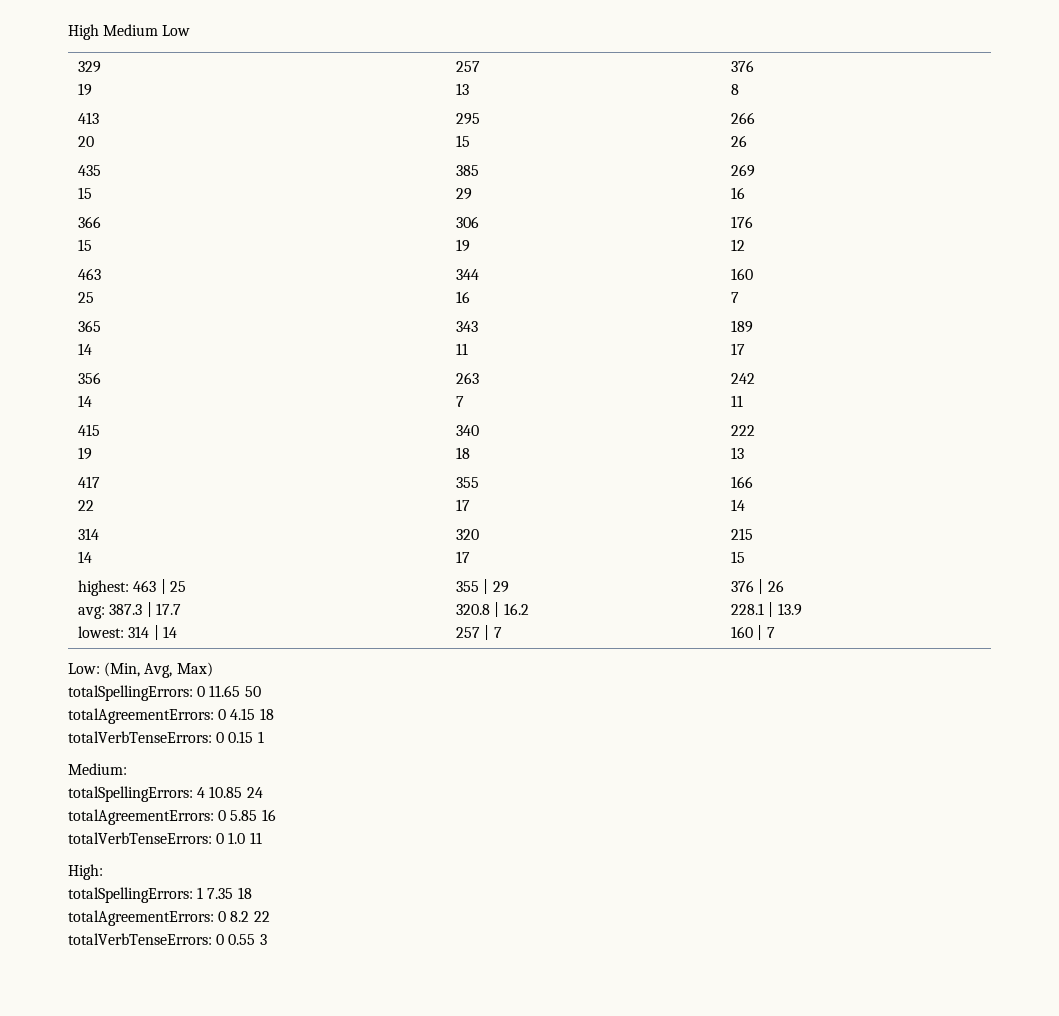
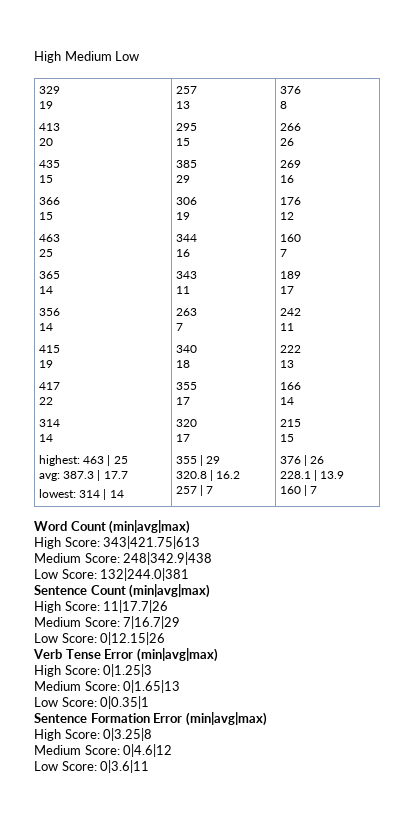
- Low: (Min, Avg, Max)
- totalSpellingErrors: 0 11.65 50
- totalAgreementErrors: 0 4.15 18
- totalVerbTenseErrors: 0 0.15 1
- Medium:
- totalSpellingErrors: 4 10.85 24
- totalAgreementErrors: 0 5.85 16
- totalVerbTenseErrors: 0 1.0 11
- High:
- totalSpellingErrors: 1 7.35 18
- totalAgreementErrors: 0 8.2 22
- totalVerbTenseErrors: 0 0.55 3
+ Word Count (min|avg|max)
+ High Score: 343|421.75|613
+ Medium Score: 248|342.9|438
+ Low Score: 132|244.0|381
+ Sentence Count (min|avg|max)
+ High Score: 11|17.7|26
+ Medium Score: 7|16.7|29
+ Low Score: 0|12.15|26
+ Verb Tense Error (min|avg|max)
+ High Score: 0|1.25|3
+ Medium Score: 0|1.65|13
+ Low Score: 0|0.35|1
+ Sentence Formation Error (min|avg|max)
+ High Score: 0|3.25|8
+ Medium Score: 0|4.6|12
+ Low Score: 0|3.6|11

